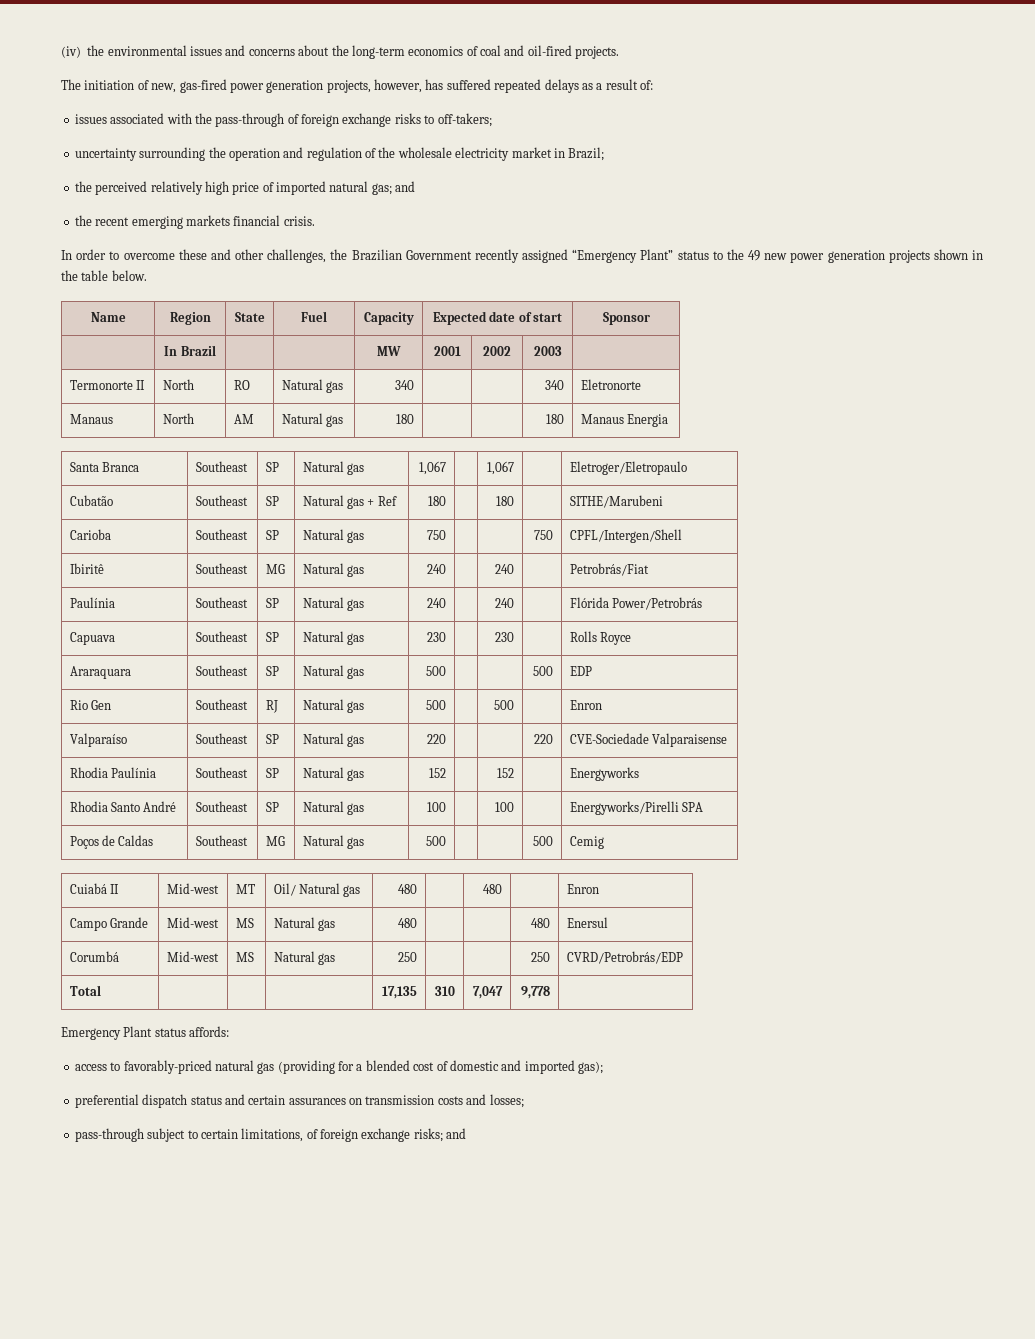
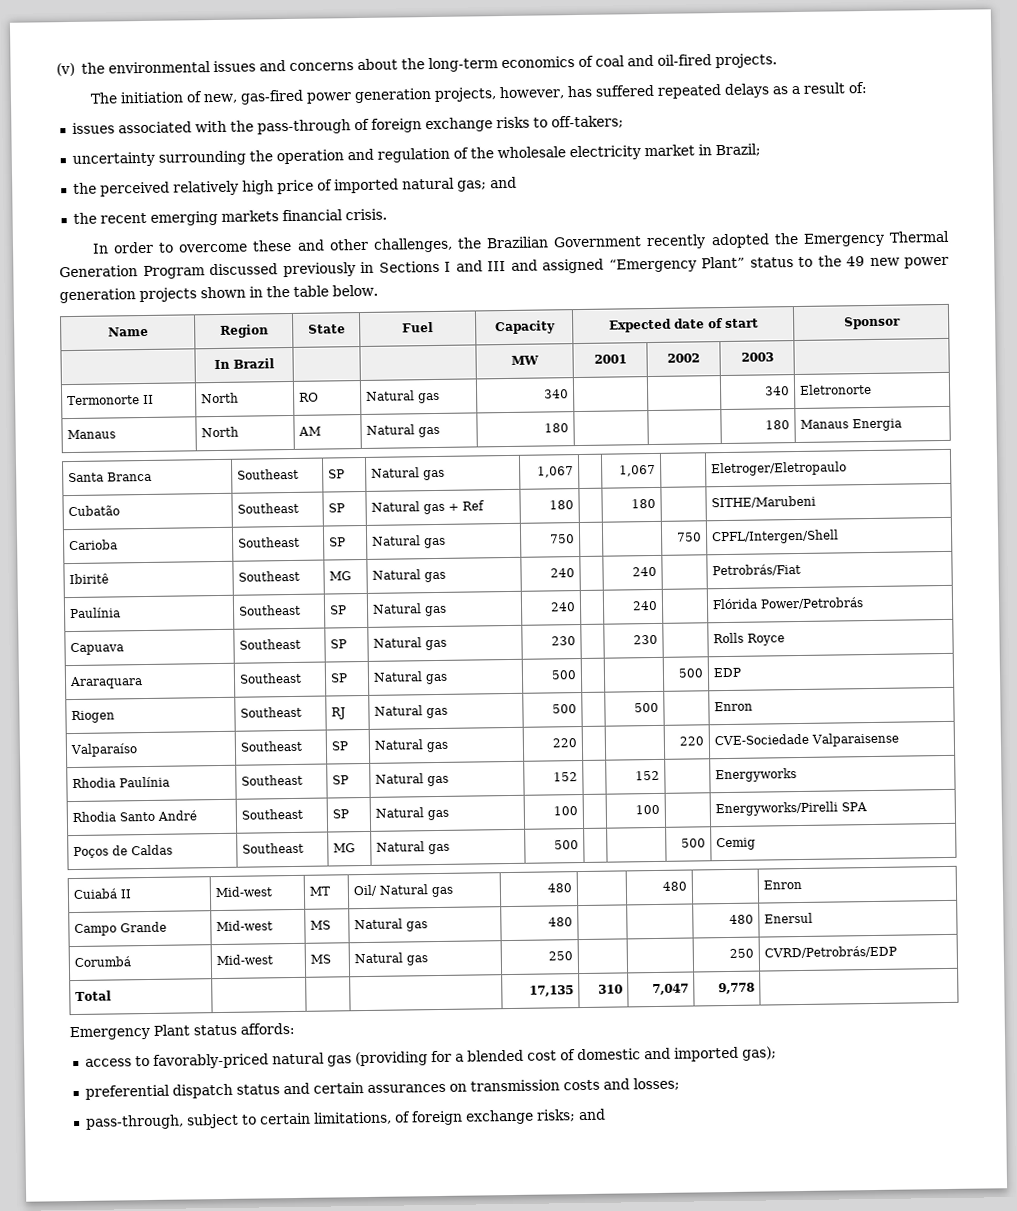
- (iv) the environmental issues and concerns about the long-term economics of coal and oil-fired projects.
+ (v) the environmental issues and concerns about the long-term economics of coal and oil-fired projects.
- In order to overcome these and other challenges, the Brazilian Government recently assigned “Emergency Plant” status to the 49 new power generation projects shown in the table below.
+ In order to overcome these and other challenges, the Brazilian Government recently adopted the Emergency Thermal Generation Program discussed previously in Sections I and III and assigned “Emergency Plant” status to the 49 new power generation projects shown in the table below.
- Rio Gen | Southeast | RJ | Natural gas | 500 | | 500 | | Enron
+ Riogen | Southeast | RJ | Natural gas | 500 | | 500 | | Enron
- pass-through subject to certain limitations, of foreign exchange risks; and
+ pass-through, subject to certain limitations, of foreign exchange risks; and

